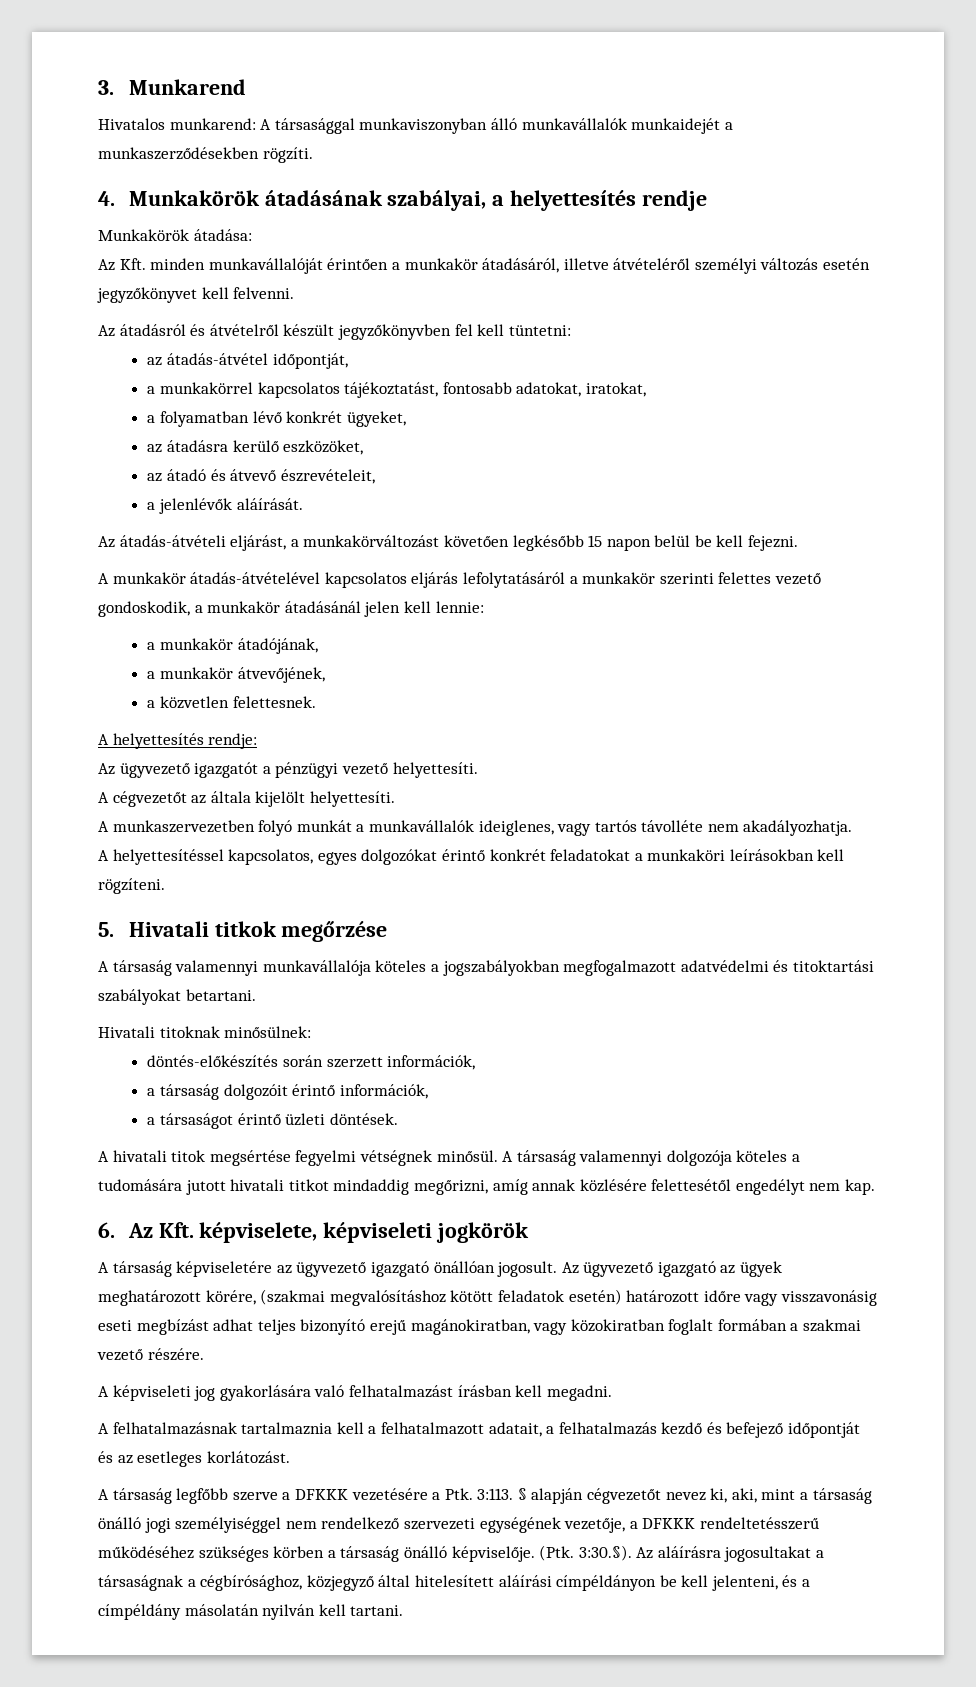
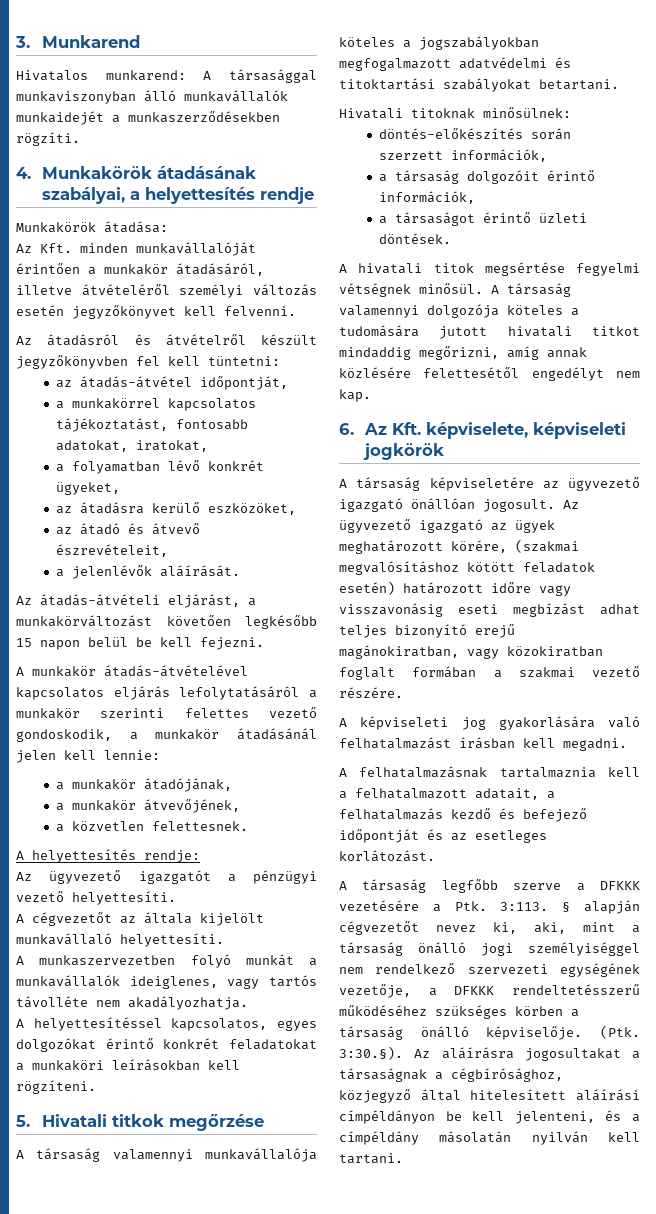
- A cégvezetőt az általa kijelölt helyettesíti.
+ A cégvezetőt az általa kijelölt munkavállaló helyettesíti.

